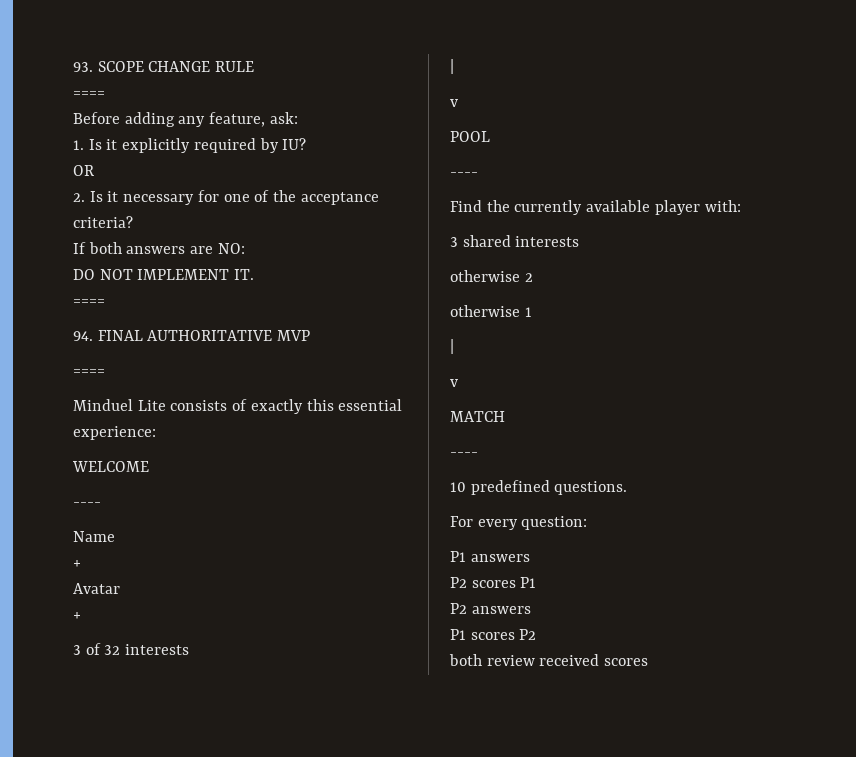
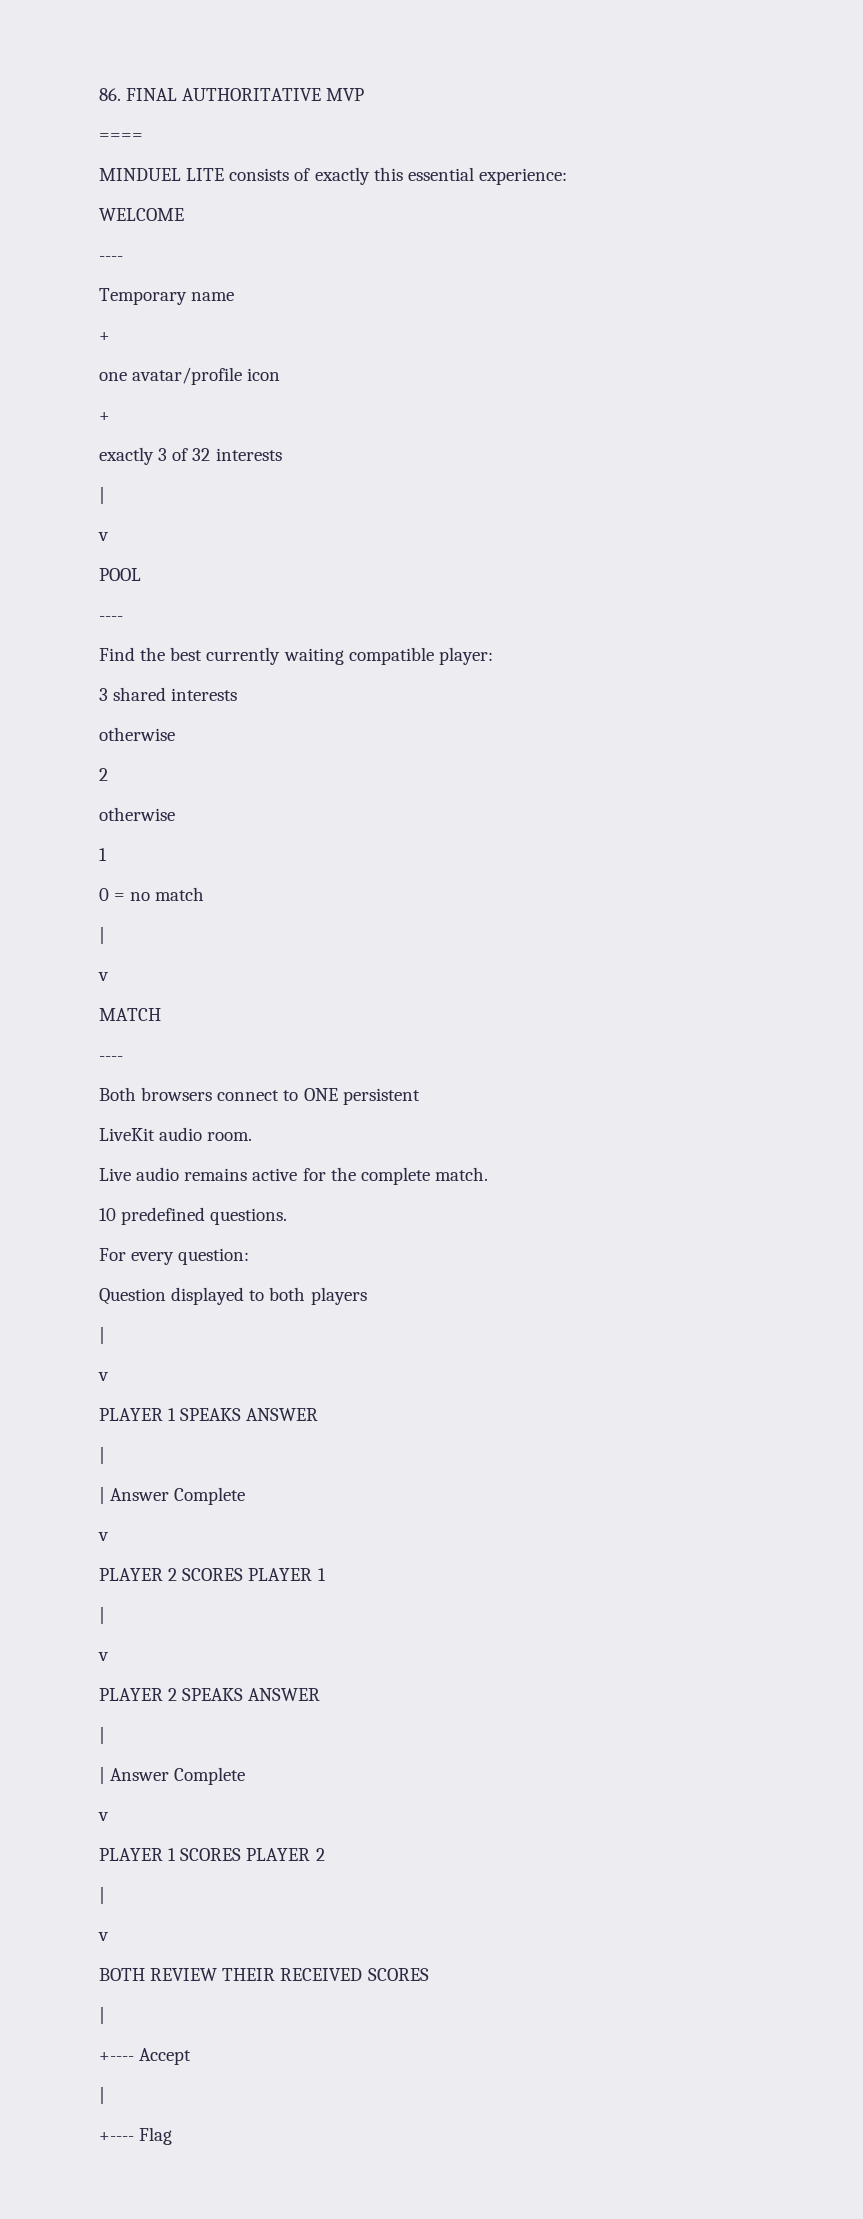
- 93. SCOPE CHANGE RULE
- ====
- Before adding any feature, ask:
- 1. Is it explicitly required by IU?
- OR
- 2. Is it necessary for one of the acceptance criteria?
- If both answers are NO:
- DO NOT IMPLEMENT IT.
- ====
- 94. FINAL AUTHORITATIVE MVP
+ 86. FINAL AUTHORITATIVE MVP
- Minduel Lite consists of exactly this essential experience:
+ MINDUEL LITE consists of exactly this essential experience:
- Name
+ Temporary name
  +
- Avatar
+ one avatar/profile icon
  +
- 3 of 32 interests
+ exactly 3 of 32 interests
- Find the currently available player with:
+ Find the best currently waiting compatible player:
  3 shared interests
- otherwise 2
- otherwise 1
+ otherwise
+ 2
+ otherwise
+ 1
+ 0 = no match
+ Both browsers connect to ONE persistent
+ LiveKit audio room.
+ Live audio remains active for the complete match.
- P1 answers
- P2 scores P1
- P2 answers
- P1 scores P2
- both review received scores
+ Question displayed to both players
+ |
+ v
+ PLAYER 1 SPEAKS ANSWER
+ |
+ | Answer Complete
+ v
+ PLAYER 2 SCORES PLAYER 1
+ |
+ v
+ PLAYER 2 SPEAKS ANSWER
+ |
+ | Answer Complete
+ v
+ PLAYER 1 SCORES PLAYER 2
+ |
+ v
+ BOTH REVIEW THEIR RECEIVED SCORES
+ |
+ +---- Accept
+ |
+ +---- Flag

